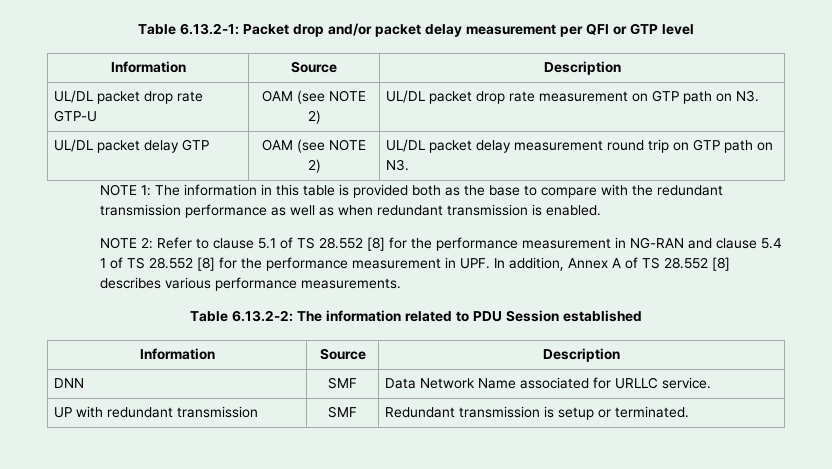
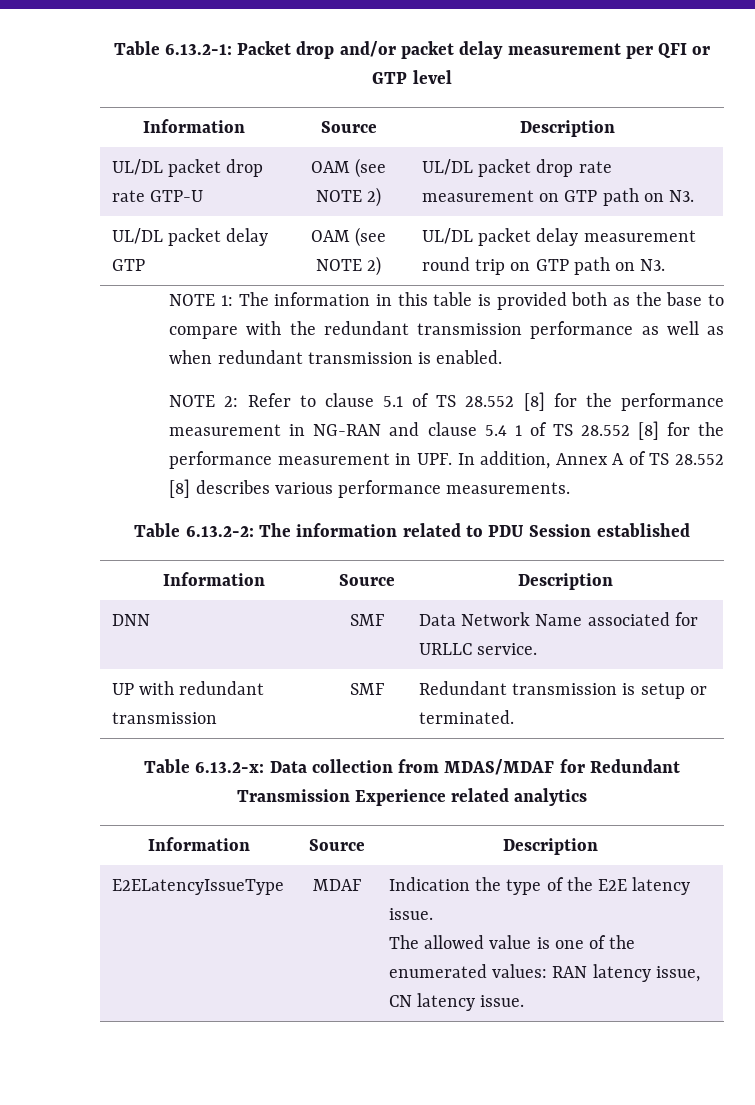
+ Table 6.13.2-x: Data collection from MDAS/MDAF for Redundant Transmission Experience related analytics
+ Information | Source | Description
+ E2ELatencyIssueType | MDAF | Indication the type of the E2E latency issue.
+ The allowed value is one of the enumerated values: RAN latency issue, CN latency issue.

